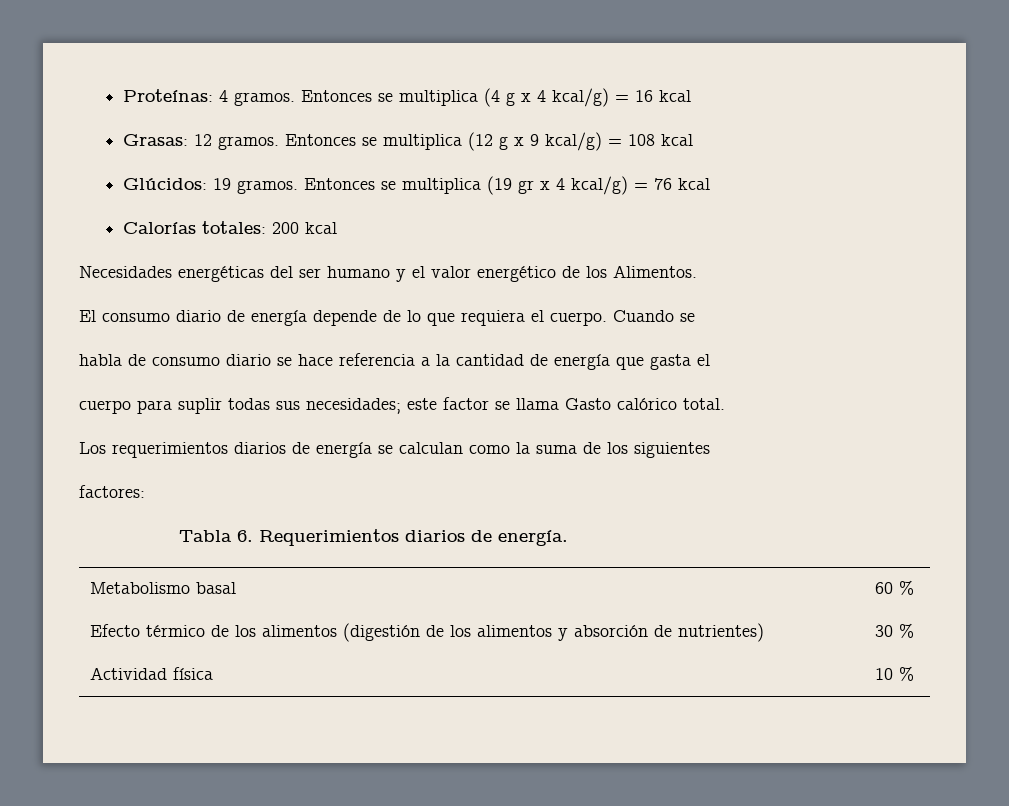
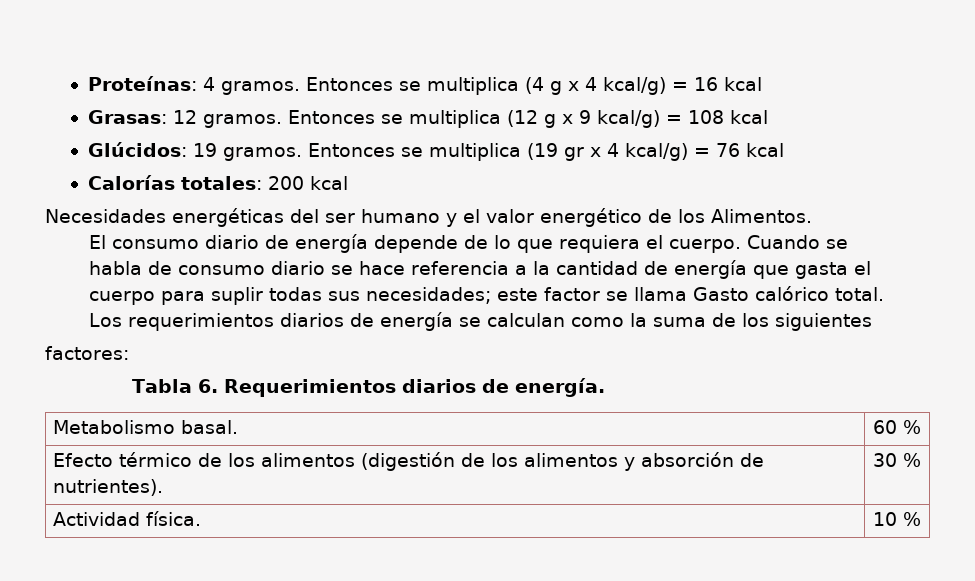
- Metabolismo basal | 60 %
+ Metabolismo basal. | 60 %
- Efecto térmico de los alimentos (digestión de los alimentos y absorción de nutrientes) | 30 %
+ Efecto térmico de los alimentos (digestión de los alimentos y absorción de nutrientes). | 30 %
- Actividad física | 10 %
+ Actividad física. | 10 %

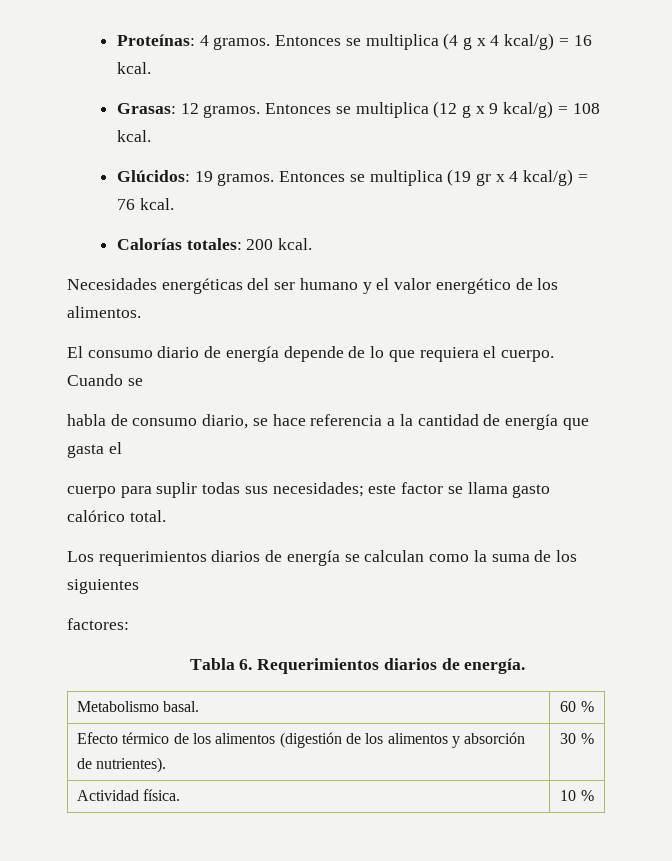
- Entonces se multiplica (4 g x 4 kcal/g) = 16 kcal
+ Entonces se multiplica (4 g x 4 kcal/g) = 16 kcal.
- Entonces se multiplica (12 g x 9 kcal/g) = 108 kcal
+ Entonces se multiplica (12 g x 9 kcal/g) = 108 kcal.
- Entonces se multiplica (19 gr x 4 kcal/g) = 76 kcal
+ Entonces se multiplica (19 gr x 4 kcal/g) = 76 kcal.
- Calorías totales: 200 kcal
+ Calorías totales: 200 kcal.
- Necesidades energéticas del ser humano y el valor energético de los Alimentos.
+ Necesidades energéticas del ser humano y el valor energético de los alimentos.
- habla de consumo diario se hace referencia a la cantidad de energía que gasta el
+ habla de consumo diario, se hace referencia a la cantidad de energía que gasta el
- cuerpo para suplir todas sus necesidades; este factor se llama Gasto calórico total.
+ cuerpo para suplir todas sus necesidades; este factor se llama gasto calórico total.

